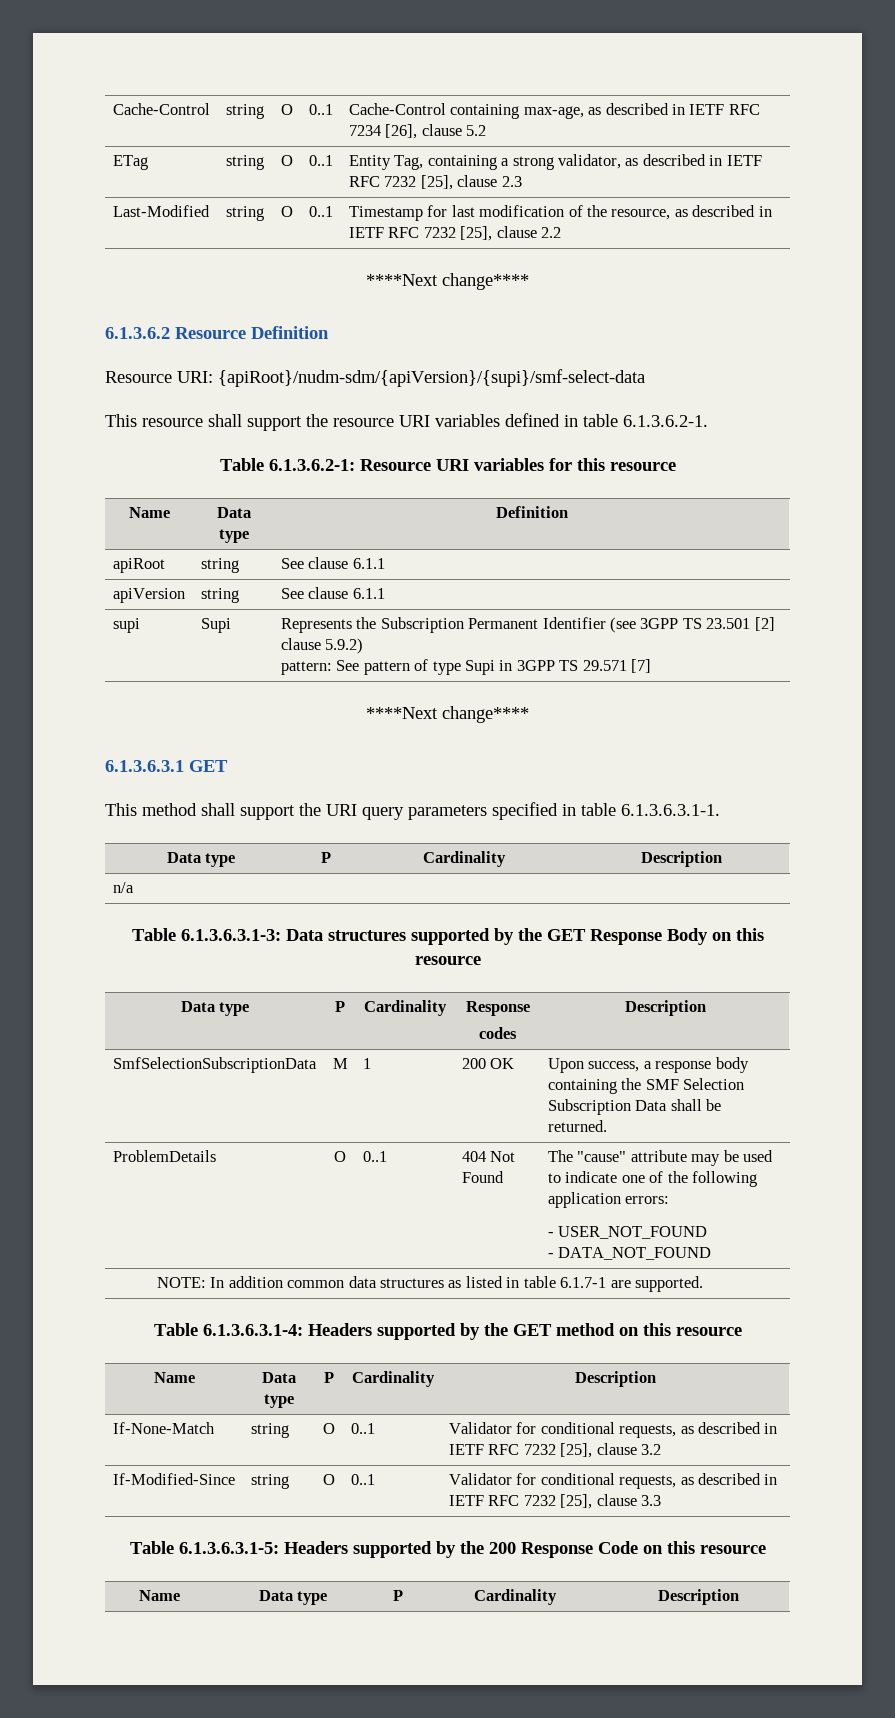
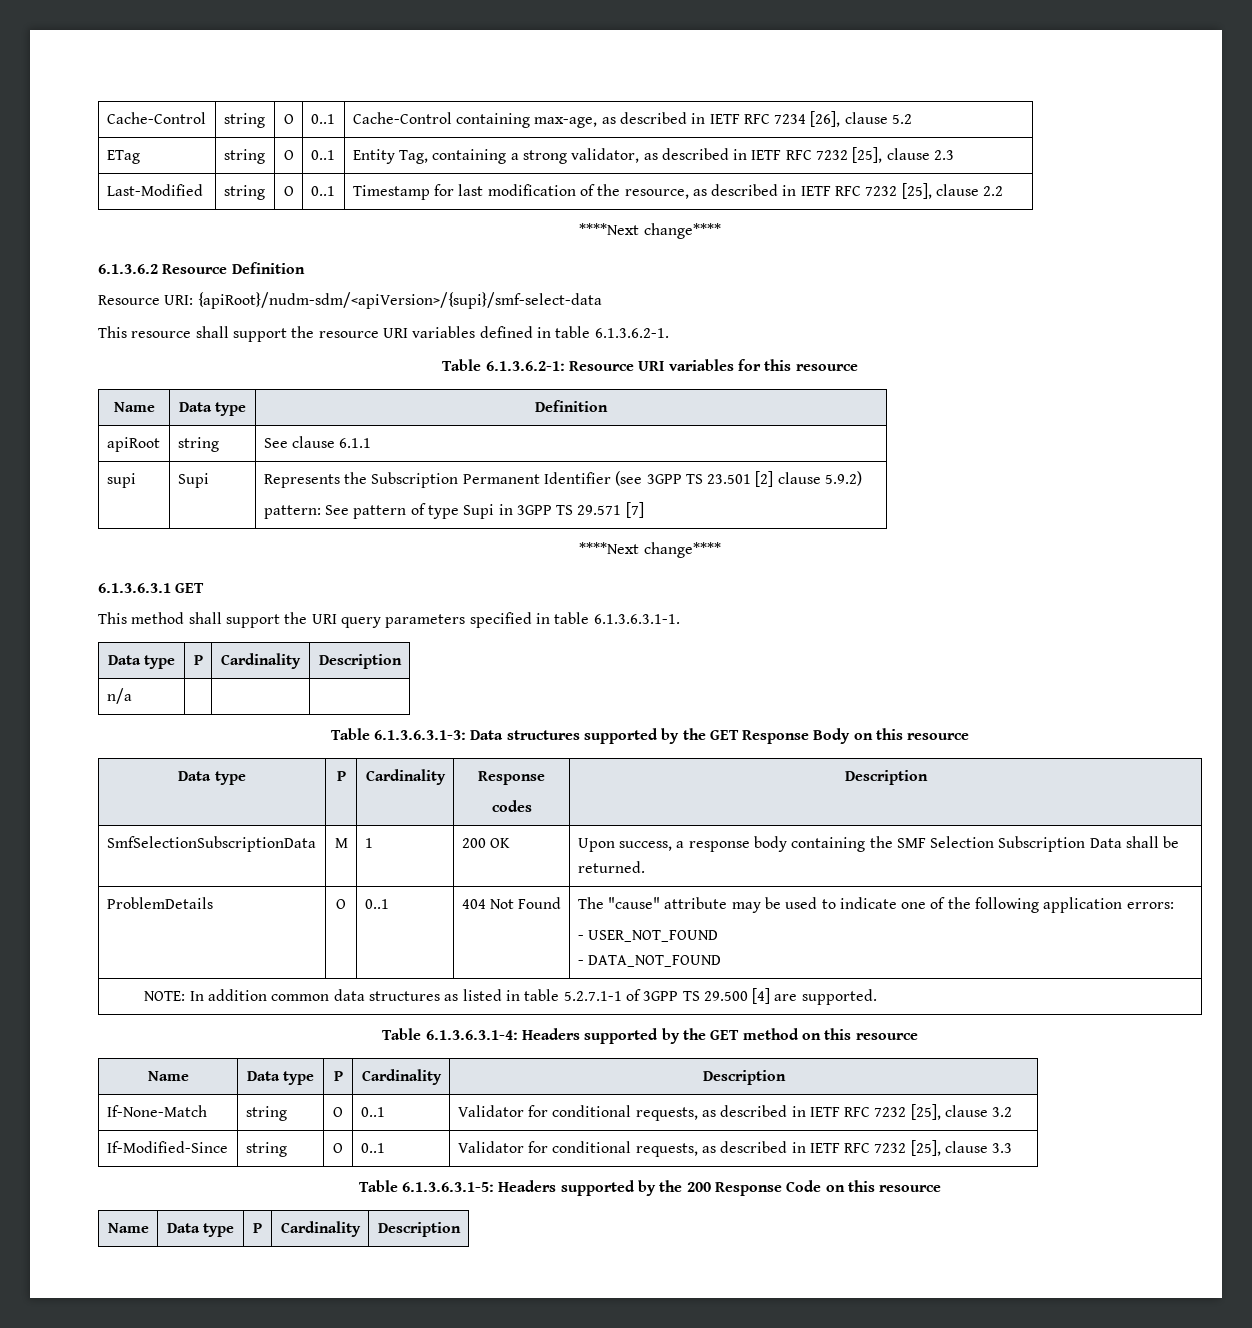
- Resource URI: {apiRoot}/nudm-sdm/{apiVersion}/{supi}/smf-select-data
+ Resource URI: {apiRoot}/nudm-sdm/<apiVersion>/{supi}/smf-select-data
- apiVersion | string | See clause 6.1.1
- NOTE: In addition common data structures as listed in table 6.1.7-1 are supported.
+ NOTE: In addition common data structures as listed in table 5.2.7.1-1 of 3GPP TS 29.500 [4] are supported.

